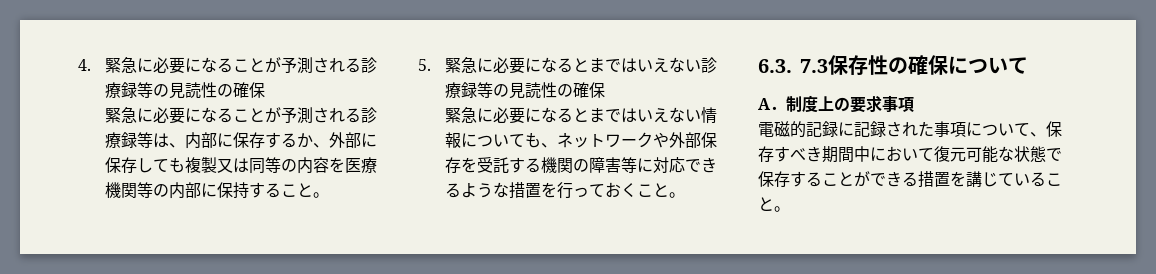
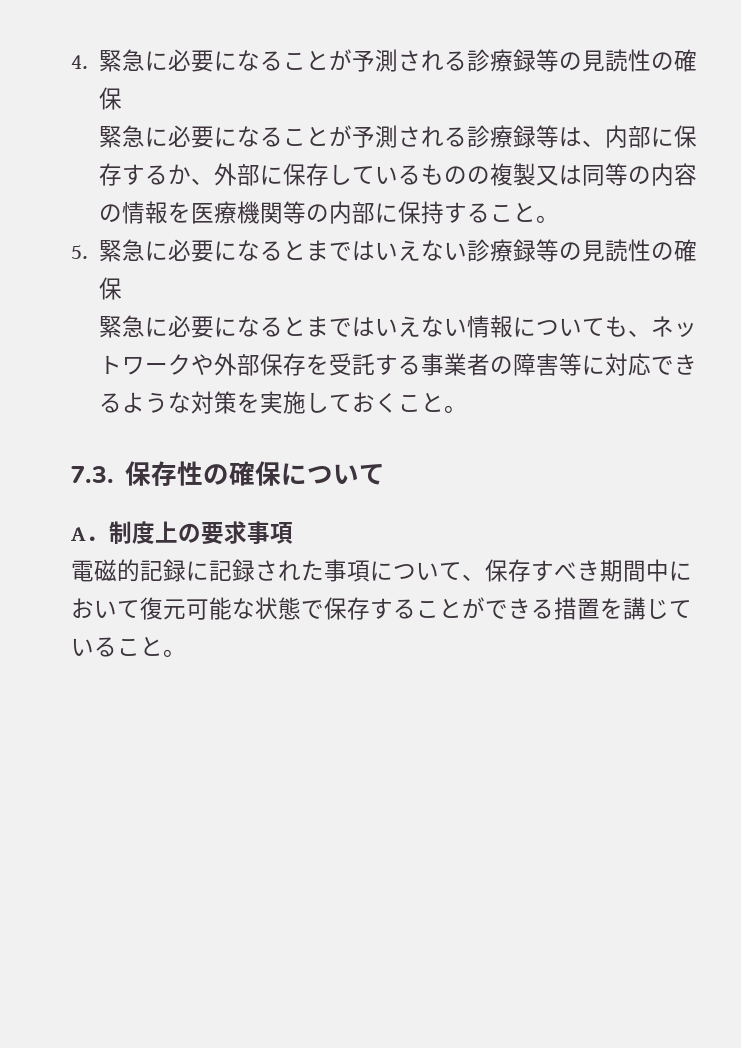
- 緊急に必要になることが予測される診療録等は、内部に保存するか、外部に保存しても複製又は同等の内容を医療機関等の内部に保持すること。
+ 緊急に必要になることが予測される診療録等は、内部に保存するか、外部に保存しているものの複製又は同等の内容の情報を医療機関等の内部に保持すること。
- 緊急に必要になるとまではいえない情報についても、ネットワークや外部保存を受託する機関の障害等に対応できるような措置を行っておくこと。
+ 緊急に必要になるとまではいえない情報についても、ネットワークや外部保存を受託する事業者の障害等に対応できるような対策を実施しておくこと。
- 6.3. 7.3保存性の確保について
+ 7.3.保存性の確保について

